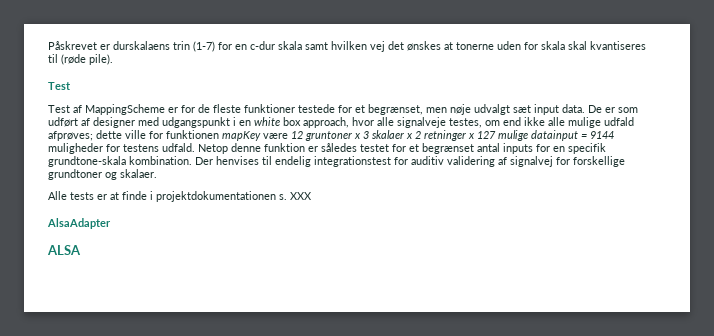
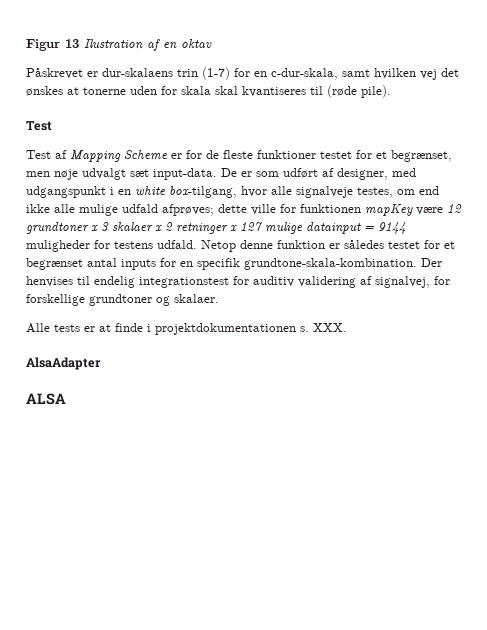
+ Figur 13 Ilustration af en oktav
- Påskrevet er durskalaens trin (1-7) for en c-dur skala samt hvilken vej det ønskes at tonerne uden for skala skal kvantiseres til (røde pile).
+ Påskrevet er dur-skalaens trin (1-7) for en c-dur-skala, samt hvilken vej det ønskes at tonerne uden for skala skal kvantiseres til (røde pile).
- Test af MappingScheme er for de fleste funktioner testede for et begrænset, men nøje udvalgt sæt input data.
+ Test af Mapping Scheme er for de fleste funktioner testet for et begrænset, men nøje udvalgt sæt input-data.
- De er som udført af designer med udgangspunkt i en white box approach, hvor alle signalveje testes, om end ikke alle mulige udfald afprøves; dette ville for funktionen mapKey være 12 gruntoner x 3 skalaer x 2 retninger x 127 mulige datainput = 9144 muligheder for testens udfald.
+ De er som udført af designer, med udgangspunkt i en white box-tilgang, hvor alle signalveje testes, om end ikke alle mulige udfald afprøves; dette ville for funktionen mapKey være 12 grundtoner x 3 skalaer x 2 retninger x 127 mulige datainput = 9144 muligheder for testens udfald.
- Netop denne funktion er således testet for et begrænset antal inputs for en specifik grundtone-skala kombination.
+ Netop denne funktion er således testet for et begrænset antal inputs for en specifik grundtone-skala-kombination.
- Der henvises til endelig integrationstest for auditiv validering af signalvej for forskellige grundtoner og skalaer.
+ Der henvises til endelig integrationstest for auditiv validering af signalvej, for forskellige grundtoner og skalaer.
- XXX
+ XXX.

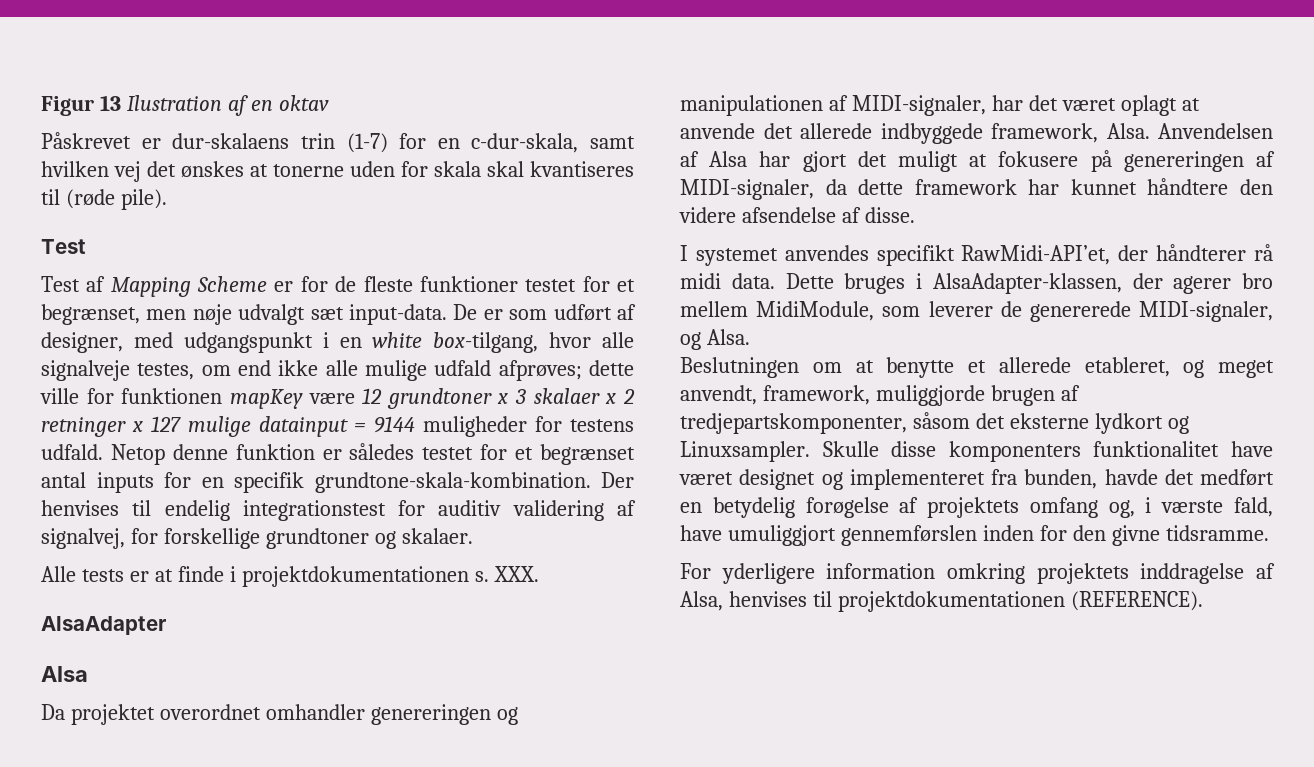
  AlsaAdapter
- ALSA
+ Alsa
+ Da projektet overordnet omhandler genereringen og manipulationen af MIDI-signaler, har det været oplagt at anvende det allerede indbyggede framework, Alsa. Anvendelsen af Alsa har gjort det muligt at fokusere på genereringen af MIDI-signaler, da dette framework har kunnet håndtere den videre afsendelse af disse.
+ I systemet anvendes specifikt RawMidi-API’et, der håndterer rå midi data. Dette bruges i AlsaAdapter-klassen, der agerer bro mellem MidiModule, som leverer de genererede MIDI-signaler, og Alsa.
+ Beslutningen om at benytte et allerede etableret, og meget anvendt, framework, muliggjorde brugen af tredjepartskomponenter, såsom det eksterne lydkort og Linuxsampler. Skulle disse komponenters funktionalitet have været designet og implementeret fra bunden, havde det medført en betydelig forøgelse af projektets omfang og, i værste fald, have umuliggjort gennemførslen inden for den givne tidsramme.
+ For yderligere information omkring projektets inddragelse af Alsa, henvises til projektdokumentationen (REFERENCE).

